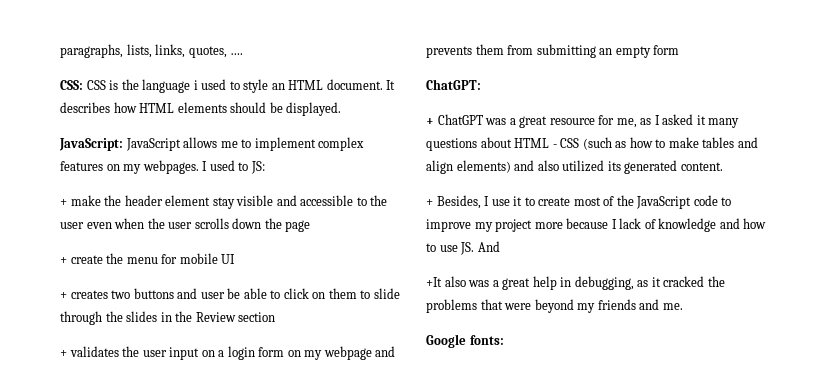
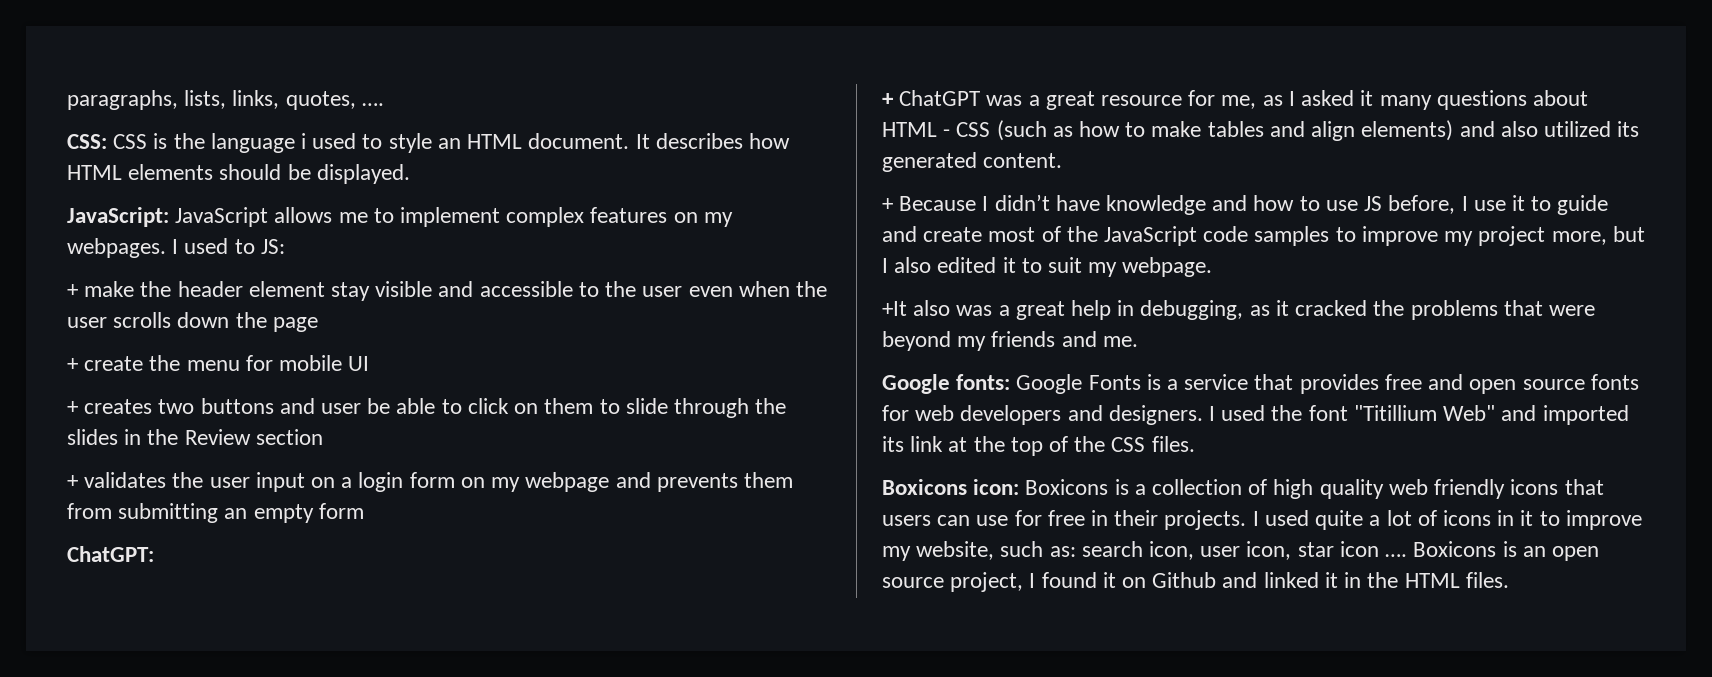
- + Besides, I use it to create most of the JavaScript code to improve my project more because I lack of knowledge and how to use JS. And
+ + Because I didn’t have knowledge and how to use JS before, I use it to guide and create most of the JavaScript code samples to improve my project more, but I also edited it to suit my webpage.
- Google fonts:
+ Google fonts: Google Fonts is a service that provides free and open source fonts for web developers and designers. I used the font "Titillium Web" and imported its link at the top of the CSS files.
+ Boxicons icon: Boxicons is a collection of high quality web friendly icons that users can use for free in their projects. I used quite a lot of icons in it to improve my website, such as: search icon, user icon, star icon …. Boxicons is an open source project, I found it on Github and linked it in the HTML files.

